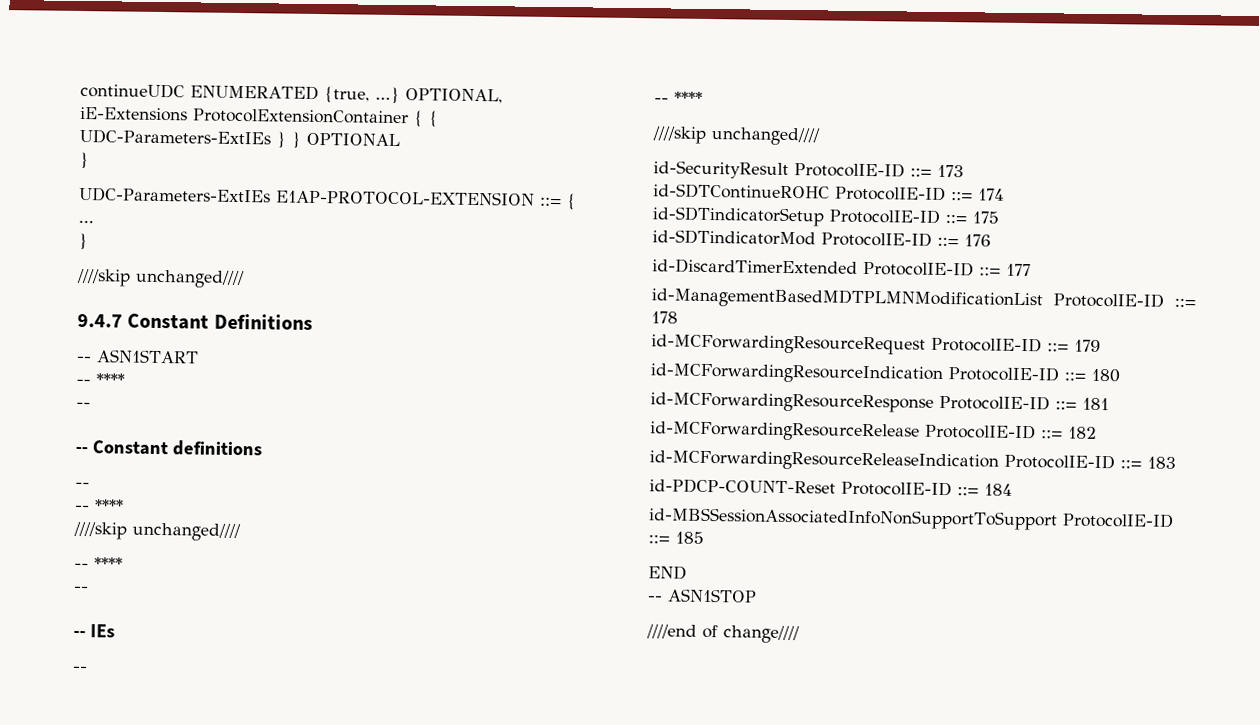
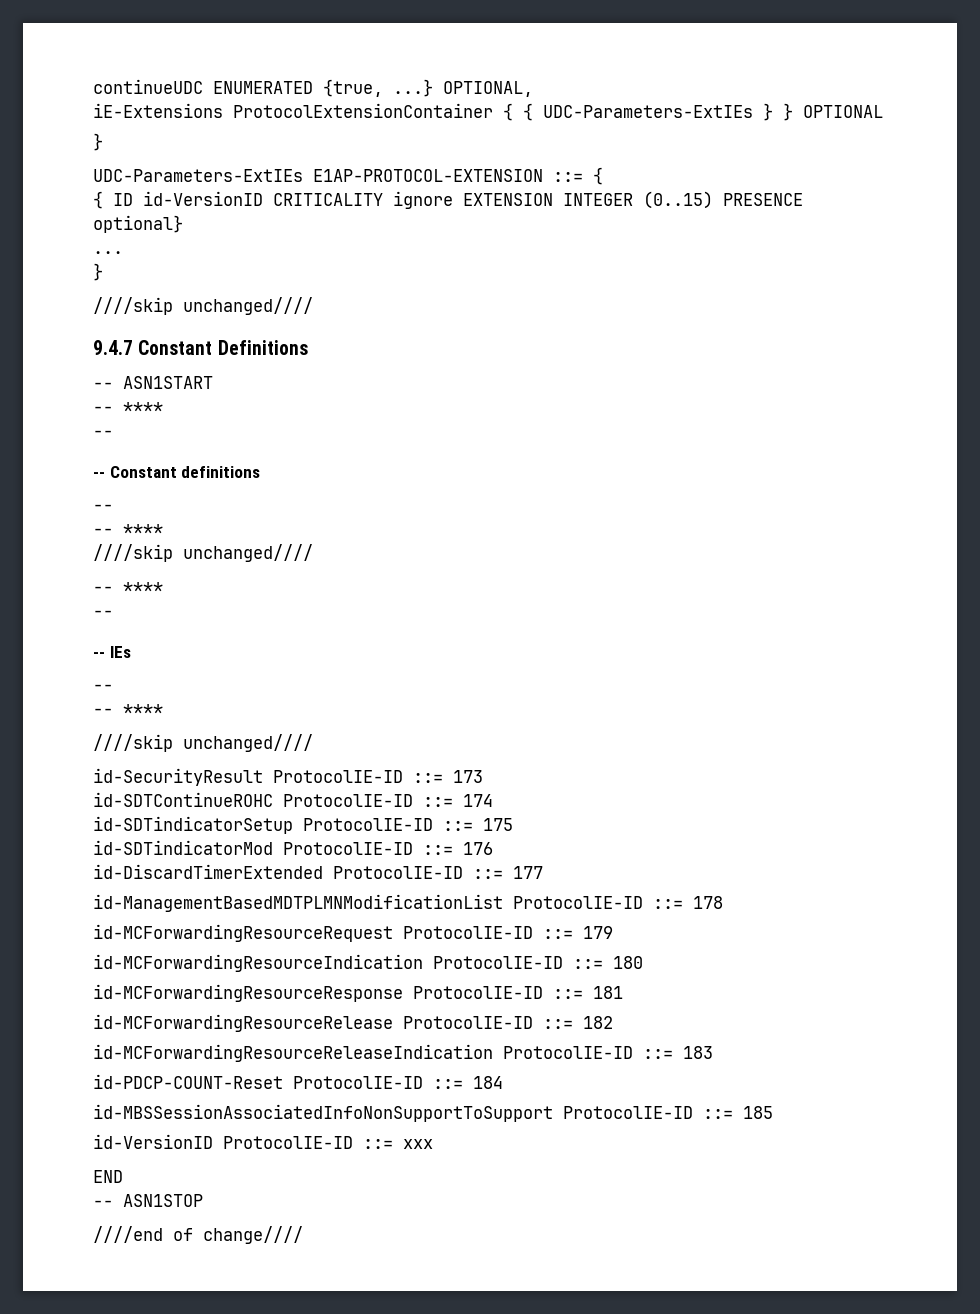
+ { ID id-VersionID CRITICALITY ignore EXTENSION INTEGER (0..15) PRESENCE optional}
+ id-VersionID ProtocolIE-ID ::= xxx

